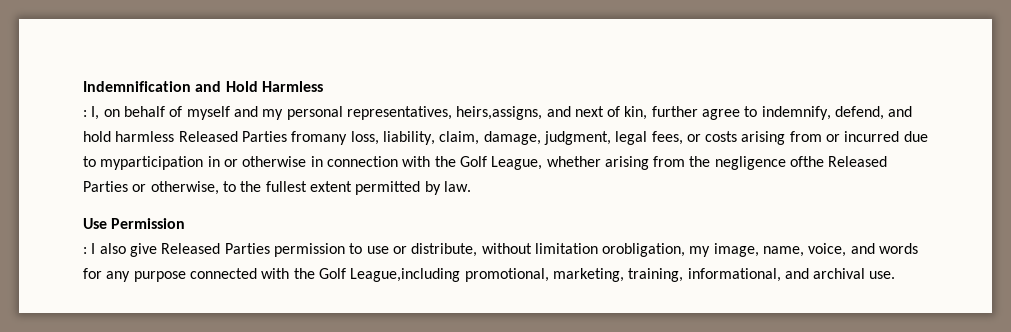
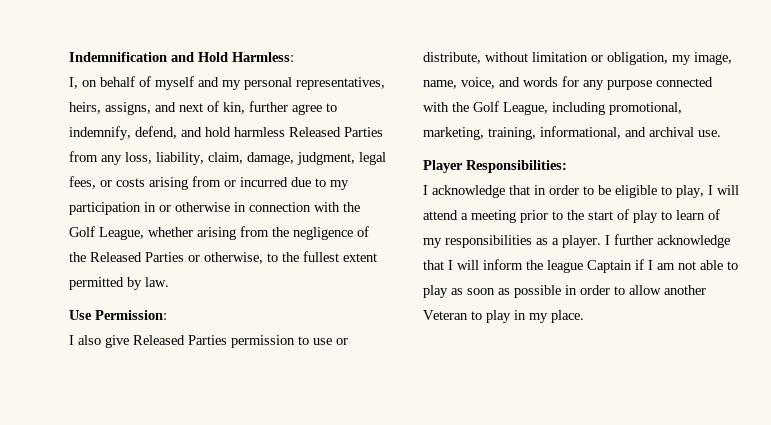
- Indemnification and Hold Harmless
- : I, on behalf of myself and my personal representatives, heirs,assigns, and next of kin, further agree to indemnify, defend, and hold harmless Released Parties fromany loss, liability, claim, damage, judgment, legal fees, or costs arising from or incurred due to myparticipation in or otherwise in connection with the Golf League, whether arising from the negligence ofthe Released Parties or otherwise, to the fullest extent permitted by law.
+ Indemnification and Hold Harmless:
+ I, on behalf of myself and my personal representatives, heirs, assigns, and next of kin, further agree to indemnify, defend, and hold harmless Released Parties from any loss, liability, claim, damage, judgment, legal fees, or costs arising from or incurred due to my participation in or otherwise in connection with the Golf League, whether arising from the negligence of the Released Parties or otherwise, to the fullest extent permitted by law.
- Use Permission
- : I also give Released Parties permission to use or distribute, without limitation orobligation, my image, name, voice, and words for any purpose connected with the Golf League,including promotional, marketing, training, informational, and archival use.
+ Use Permission:
+ I also give Released Parties permission to use or distribute, without limitation or obligation, my image, name, voice, and words for any purpose connected with the Golf League, including promotional, marketing, training, informational, and archival use.
+ Player Responsibilities:
+ I acknowledge that in order to be eligible to play, I will attend a meeting prior to the start of play to learn of my responsibilities as a player. I further acknowledge that I will inform the league Captain if I am not able to play as soon as possible in order to allow another Veteran to play in my place.

